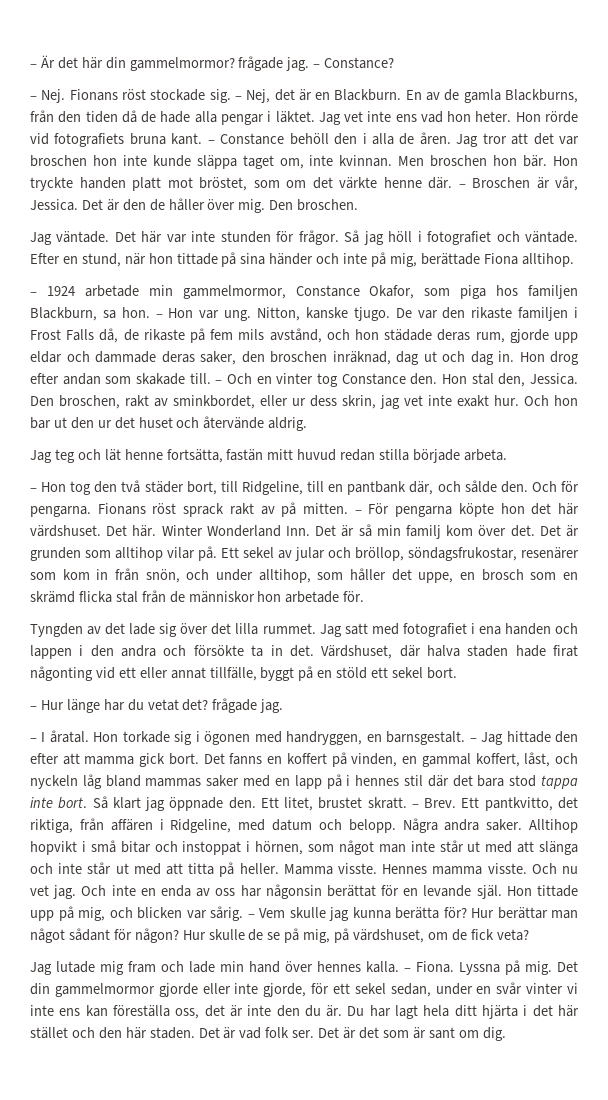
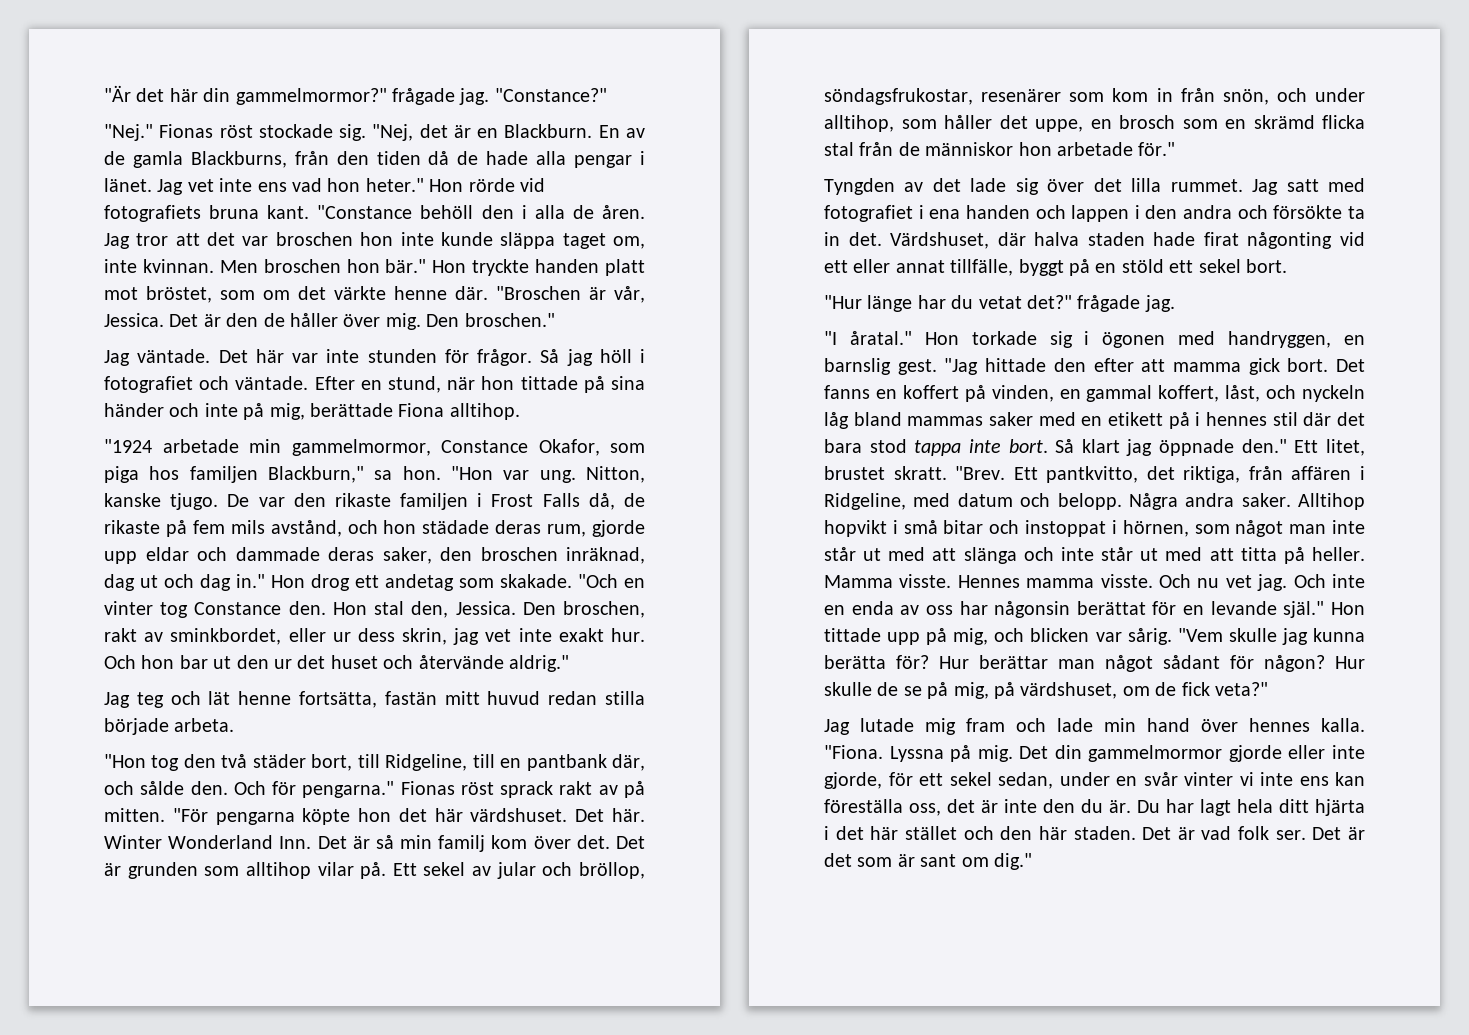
- – Är det här din gammelmormor? frågade jag. – Constance?
- – Nej. Fionans röst stockade sig.
+ "Är det här din gammelmormor?" frågade jag. "Constance?"
+ "Nej." Fionas röst stockade sig.
- – Nej, det är en Blackburn.
+ "Nej, det är en Blackburn.
- En av de gamla Blackburns, från den tiden då de hade alla pengar i läktet.
+ En av de gamla Blackburns, från den tiden då de hade alla pengar i länet.
- Jag vet inte ens vad hon heter.
+ Jag vet inte ens vad hon heter."
- – Constance behöll den i alla de åren.
+ "Constance behöll den i alla de åren.
- Men broschen hon bär.
+ Men broschen hon bär."
- – Broschen är vår, Jessica.
+ "Broschen är vår, Jessica.
- Den broschen.
+ Den broschen."
- – 1924 arbetade min gammelmormor, Constance Okafor, som piga hos familjen Blackburn, sa hon.
+ "1924 arbetade min gammelmormor, Constance Okafor, som piga hos familjen Blackburn," sa hon.
- – Hon var ung.
+ "Hon var ung.
- De var den rikaste familjen i Frost Falls då, de rikaste på fem mils avstånd, och hon städade deras rum, gjorde upp eldar och dammade deras saker, den broschen inräknad, dag ut och dag in.
+ De var den rikaste familjen i Frost Falls då, de rikaste på fem mils avstånd, och hon städade deras rum, gjorde upp eldar och dammade deras saker, den broschen inräknad, dag ut och dag in."
- Hon drog efter andan som skakade till. – Och en vinter tog Constance den.
+ Hon drog ett andetag som skakade. "Och en vinter tog Constance den.
- Och hon bar ut den ur det huset och återvände aldrig.
+ Och hon bar ut den ur det huset och återvände aldrig."
- – Hon tog den två städer bort, till Ridgeline, till en pantbank där, och sålde den.
+ "Hon tog den två städer bort, till Ridgeline, till en pantbank där, och sålde den.
- Och för pengarna. Fionans röst sprack rakt av på mitten.
+ Och för pengarna." Fionas röst sprack rakt av på mitten.
- – För pengarna köpte hon det här värdshuset.
+ "För pengarna köpte hon det här värdshuset.
- Ett sekel av jular och bröllop, söndagsfrukostar, resenärer som kom in från snön, och under alltihop, som håller det uppe, en brosch som en skrämd flicka stal från de människor hon arbetade för.
+ Ett sekel av jular och bröllop, söndagsfrukostar, resenärer som kom in från snön, och under alltihop, som håller det uppe, en brosch som en skrämd flicka stal från de människor hon arbetade för."
- – Hur länge har du vetat det? frågade jag.
+ "Hur länge har du vetat det?" frågade jag.
- – I åratal.
+ "I åratal."
- Hon torkade sig i ögonen med handryggen, en barnsgestalt. – Jag hittade den efter att mamma gick bort.
+ Hon torkade sig i ögonen med handryggen, en barnslig gest. "Jag hittade den efter att mamma gick bort.
- Det fanns en koffert på vinden, en gammal koffert, låst, och nyckeln låg bland mammas saker med en lapp på i hennes stil där det bara stod tappa inte bort.
+ Det fanns en koffert på vinden, en gammal koffert, låst, och nyckeln låg bland mammas saker med en etikett på i hennes stil där det bara stod tappa inte bort.
- Så klart jag öppnade den.
+ Så klart jag öppnade den."
- – Brev.
+ "Brev.
- Och inte en enda av oss har någonsin berättat för en levande själ.
+ Och inte en enda av oss har någonsin berättat för en levande själ."
- – Vem skulle jag kunna berätta för?
+ "Vem skulle jag kunna berätta för?
- Hur skulle de se på mig, på värdshuset, om de fick veta?
+ Hur skulle de se på mig, på värdshuset, om de fick veta?"
- – Fiona.
+ "Fiona.
- Det är det som är sant om dig.
+ Det är det som är sant om dig."

